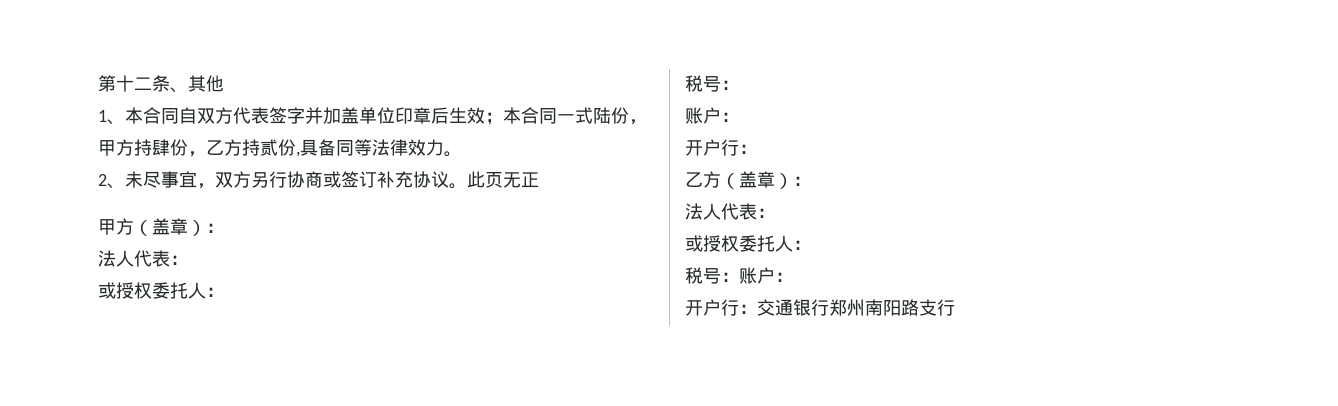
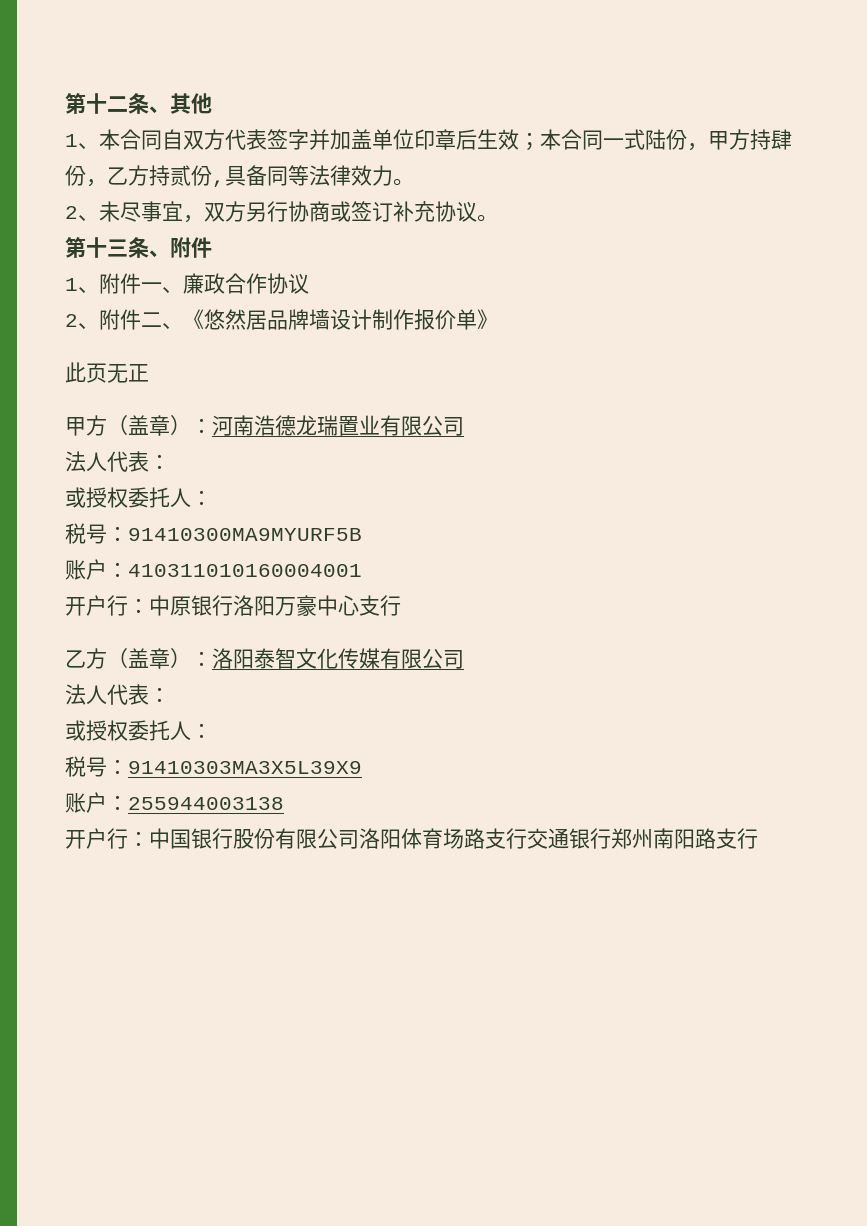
- 2、未尽事宜，双方另行协商或签订补充协议。此页无正
+ 2、未尽事宜，双方另行协商或签订补充协议。
+ 第十三条、附件
+ 1、附件一、廉政合作协议
+ 2、附件二、《悠然居品牌墙设计制作报价单》
+ 此页无正
- 甲方（盖章）：
+ 甲方（盖章）：河南浩德龙瑞置业有限公司
  法人代表：
  或授权委托人：
- 税号：
- 账户：
- 开户行：
- 乙方（盖章）：
+ 税号：91410300MA9MYURF5B
+ 账户：410311010160004001
+ 开户行：中原银行洛阳万豪中心支行
+ 乙方（盖章）：洛阳泰智文化传媒有限公司
  法人代表：
  或授权委托人：
- 税号：账户：
- 开户行：交通银行郑州南阳路支行
+ 税号：91410303MA3X5L39X9
+ 账户：255944003138
+ 开户行：中国银行股份有限公司洛阳体育场路支行交通银行郑州南阳路支行

